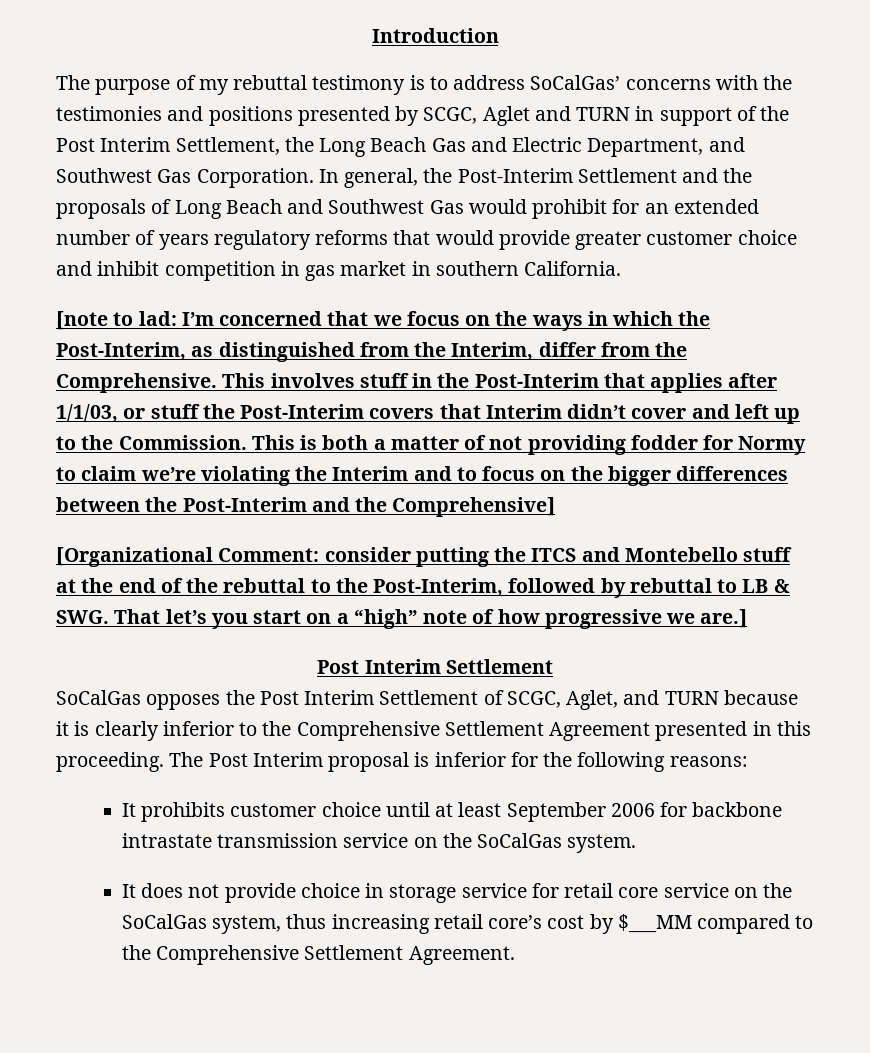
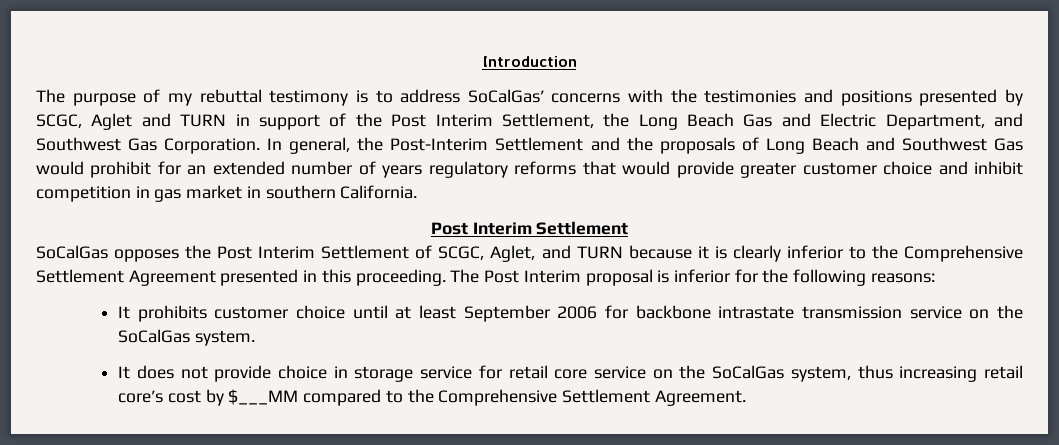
- [note to lad: I’m concerned that we focus on the ways in which the Post-Interim, as distinguished from the Interim, differ from the Comprehensive. This involves stuff in the Post-Interim that applies after 1/1/03, or stuff the Post-Interim covers that Interim didn’t cover and left up to the Commission. This is both a matter of not providing fodder for Normy to claim we’re violating the Interim and to focus on the bigger differences between the Post-Interim and the Comprehensive]
- [Organizational Comment: consider putting the ITCS and Montebello stuff at the end of the rebuttal to the Post-Interim, followed by rebuttal to LB & SWG. That let’s you start on a “high” note of how progressive we are.]

